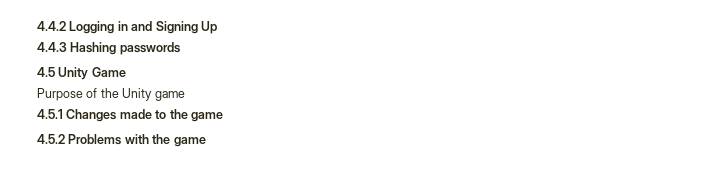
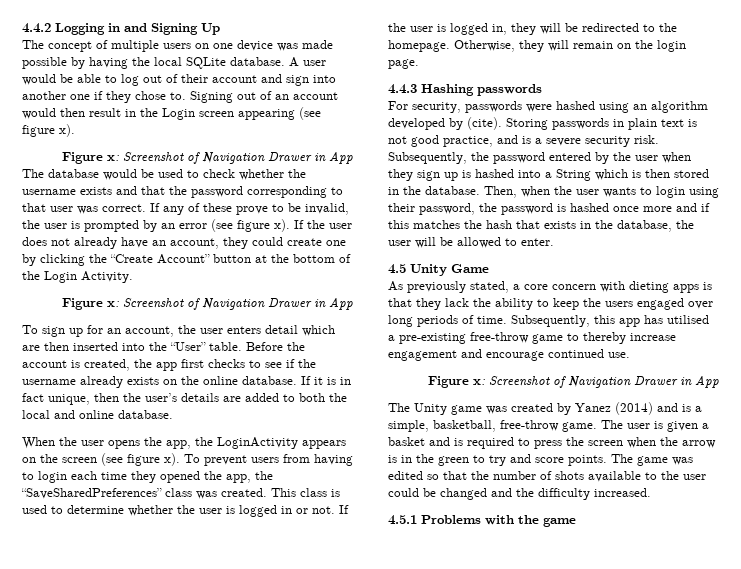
+ The concept of multiple users on one device was made possible by having the local SQLite database. A user would be able to log out of their account and sign into another one if they chose to. Signing out of an account would then result in the Login screen appearing (see figure x).
+ Figure x: Screenshot of Navigation Drawer in App
+ The database would be used to check whether the username exists and that the password corresponding to that user was correct. If any of these prove to be invalid, the user is prompted by an error (see figure x). If the user does not already have an account, they could create one by clicking the “Create Account” button at the bottom of the Login Activity.
+ Figure x: Screenshot of Navigation Drawer in App
+ To sign up for an account, the user enters detail which are then inserted into the “User” table. Before the account is created, the app first checks to see if the username already exists on the online database. If it is in fact unique, then the user’s details are added to both the local and online database.
+ When the user opens the app, the LoginActivity appears on the screen (see figure x). To prevent users from having to login each time they opened the app, the “SaveSharedPreferences” class was created. This class is used to determine whether the user is logged in or not. If the user is logged in, they will be redirected to the homepage. Otherwise, they will remain on the login page.
  4.4.3 Hashing passwords
+ For security, passwords were hashed using an algorithm developed by (cite). Storing passwords in plain text is not good practice, and is a severe security risk. Subsequently, the password entered by the user when they sign up is hashed into a String which is then stored in the database. Then, when the user wants to login using their password, the password is hashed once more and if this matches the hash that exists in the database, the user will be allowed to enter.
  4.5 Unity Game
- Purpose of the Unity game
- 4.5.1 Changes made to the game
- 4.5.2 Problems with the game
+ As previously stated, a core concern with dieting apps is that they lack the ability to keep the users engaged over long periods of time. Subsequently, this app has utilised a pre-existing free-throw game to thereby increase engagement and encourage continued use.
+ Figure x: Screenshot of Navigation Drawer in App
+ The Unity game was created by Yanez (2014) and is a simple, basketball, free-throw game. The user is given a basket and is required to press the screen when the arrow is in the green to try and score points. The game was edited so that the number of shots available to the user could be changed and the difficulty increased.
+ 4.5.1 Problems with the game

